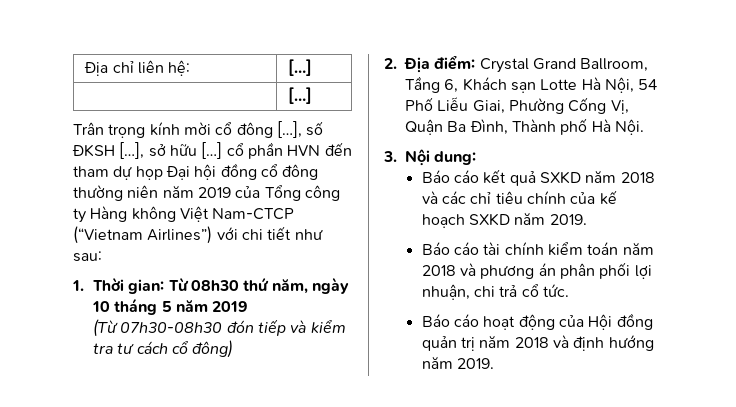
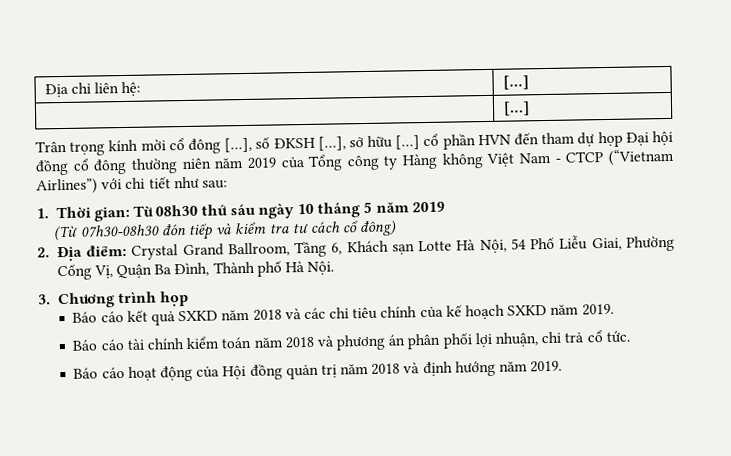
- Trân trọng kính mời cổ đông […], số ĐKSH […], sở hữu […] cổ phần HVN đến tham dự họp Đại hội đồng cổ đông thường niên năm 2019 của Tổng công ty Hàng không Việt Nam-CTCP (“Vietnam Airlines”) với chi tiết như sau:
+ Trân trọng kính mời cổ đông […], số ĐKSH […], sở hữu […] cổ phần HVN đến tham dự họp Đại hội đồng cổ đông thường niên năm 2019 của Tổng công ty Hàng không Việt Nam - CTCP (“Vietnam Airlines”) với chi tiết như sau:
- 1. Thời gian: Từ 08h30 thứ năm, ngày 10 tháng 5 năm 2019
+ 1. Thời gian: Từ 08h30 thứ sáu ngày 10 tháng 5 năm 2019
- 3. Nội dung:
+ 3. Chương trình họp

